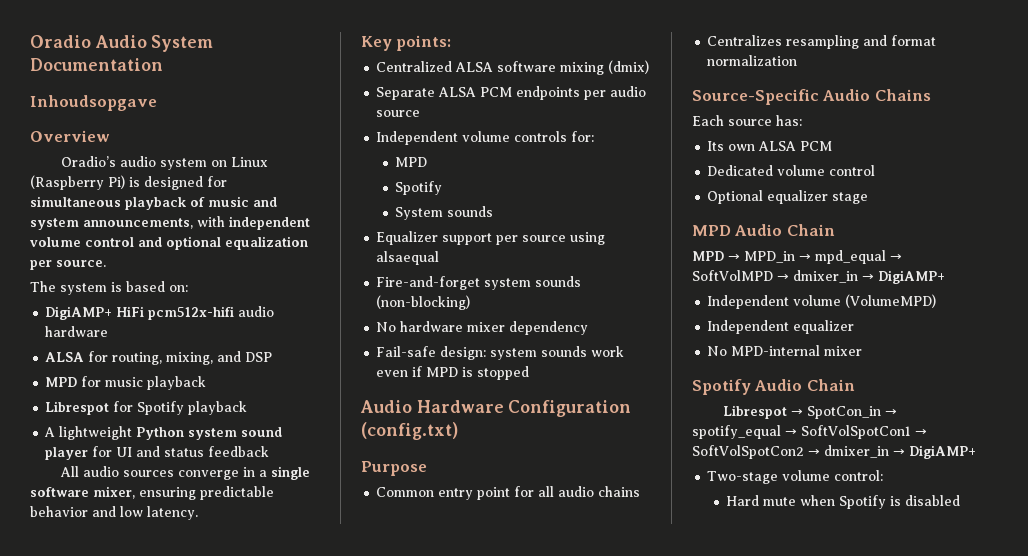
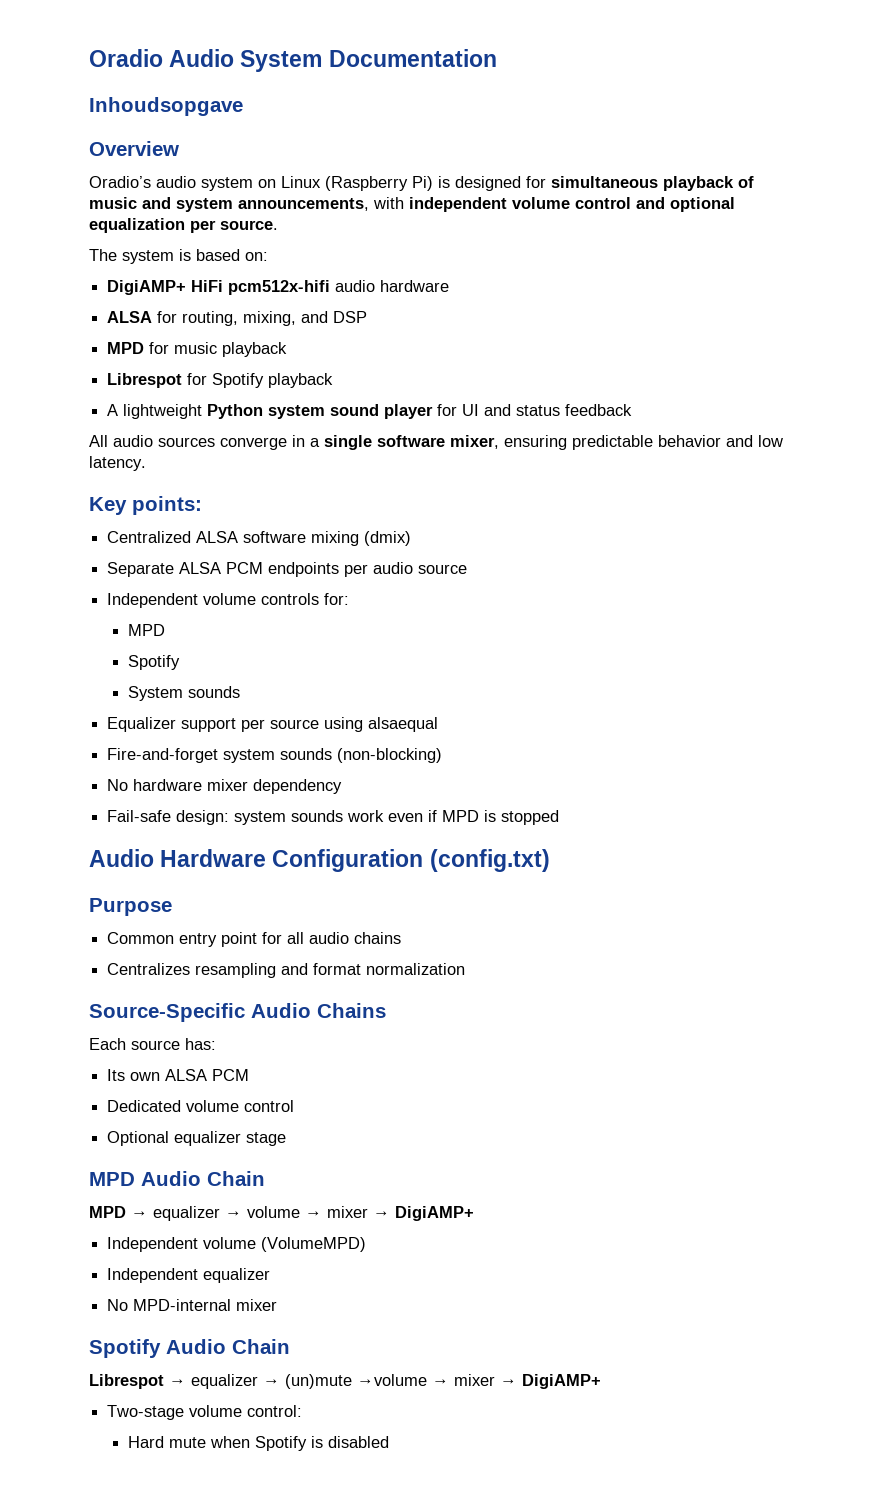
- MPD → MPD_in → mpd_equal → SoftVolMPD → dmixer_in → DigiAMP+
+ MPD → equalizer → volume → mixer → DigiAMP+
- Librespot → SpotCon_in → spotify_equal → SoftVolSpotCon1 → SoftVolSpotCon2 → dmixer_in → DigiAMP+
+ Librespot → equalizer → (un)mute →volume → mixer → DigiAMP+

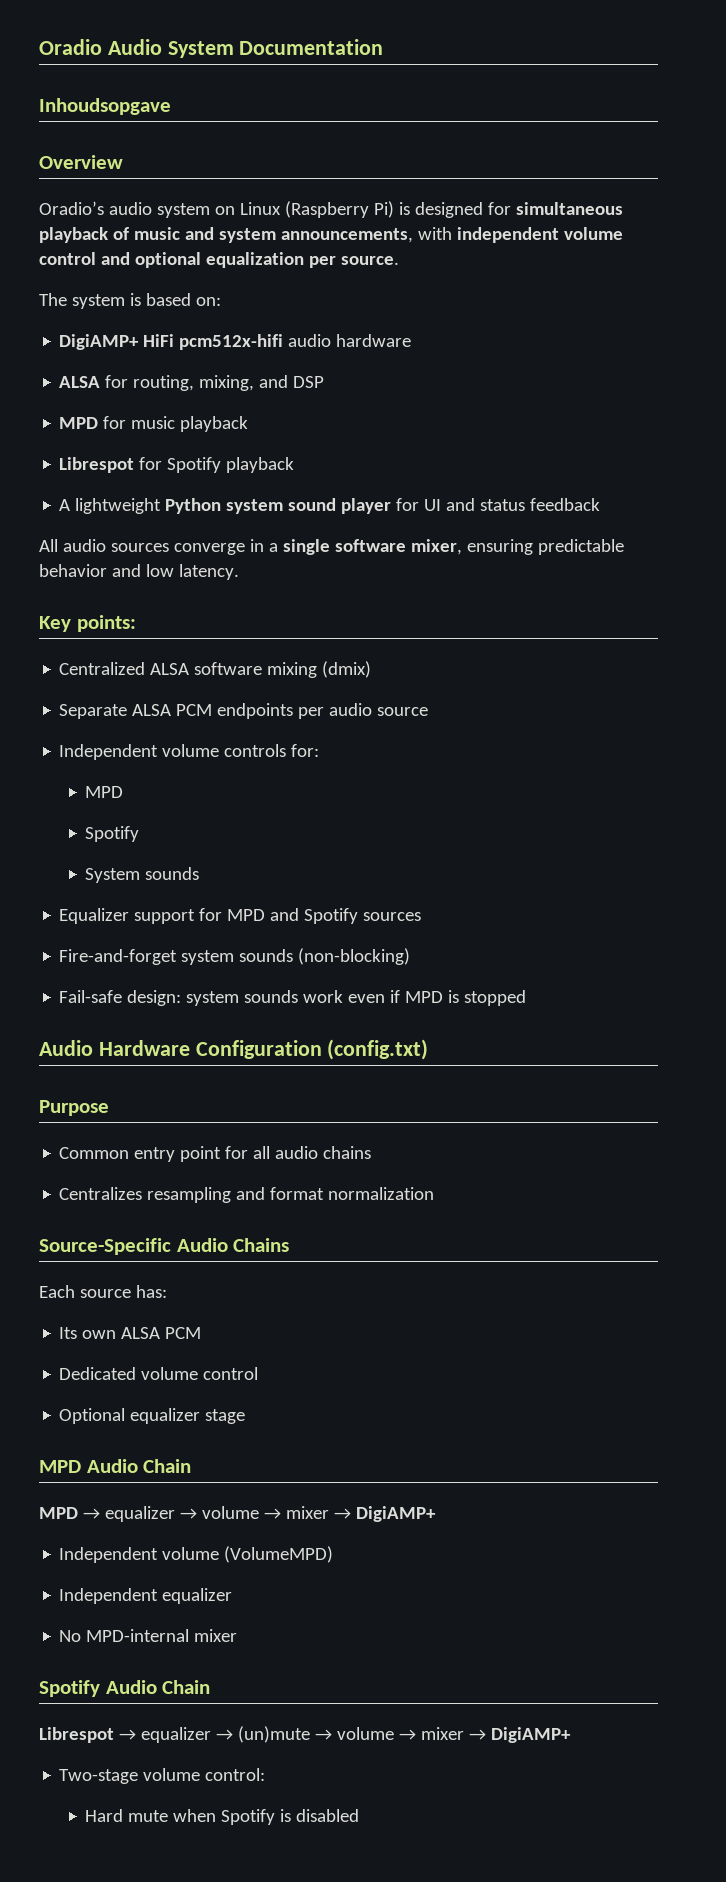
- Equalizer support per source using alsaequal
+ Equalizer support for MPD and Spotify sources
- No hardware mixer dependency
- Librespot → equalizer → (un)mute →volume → mixer → DigiAMP+
+ Librespot → equalizer → (un)mute → volume → mixer → DigiAMP+

